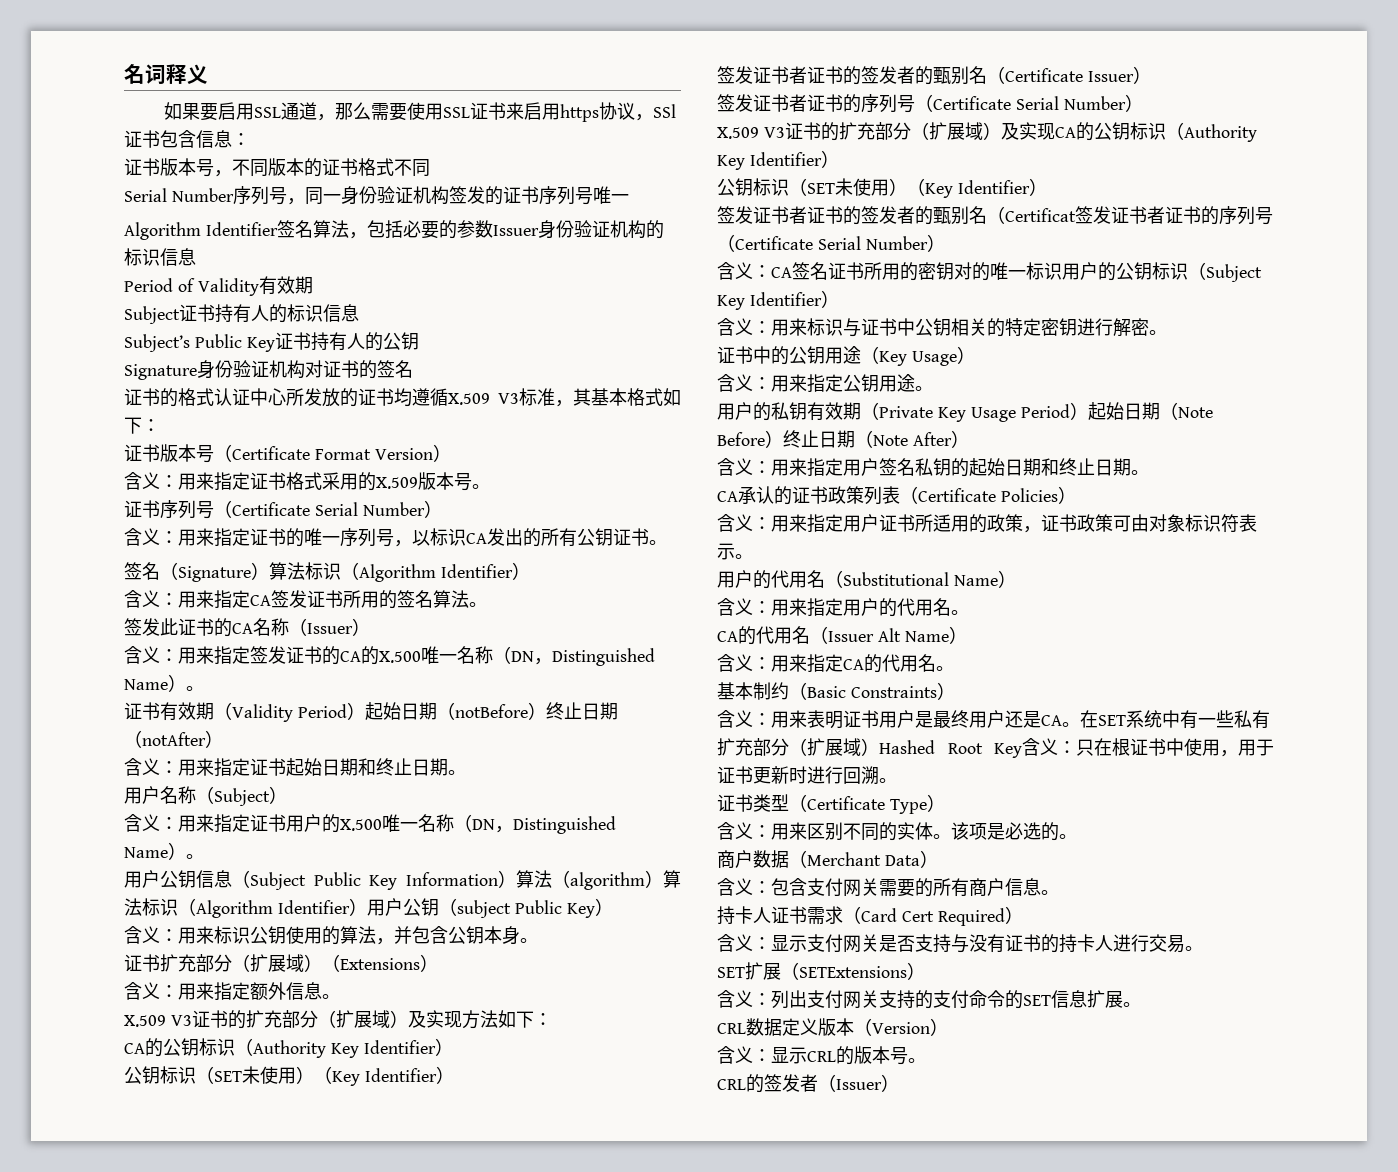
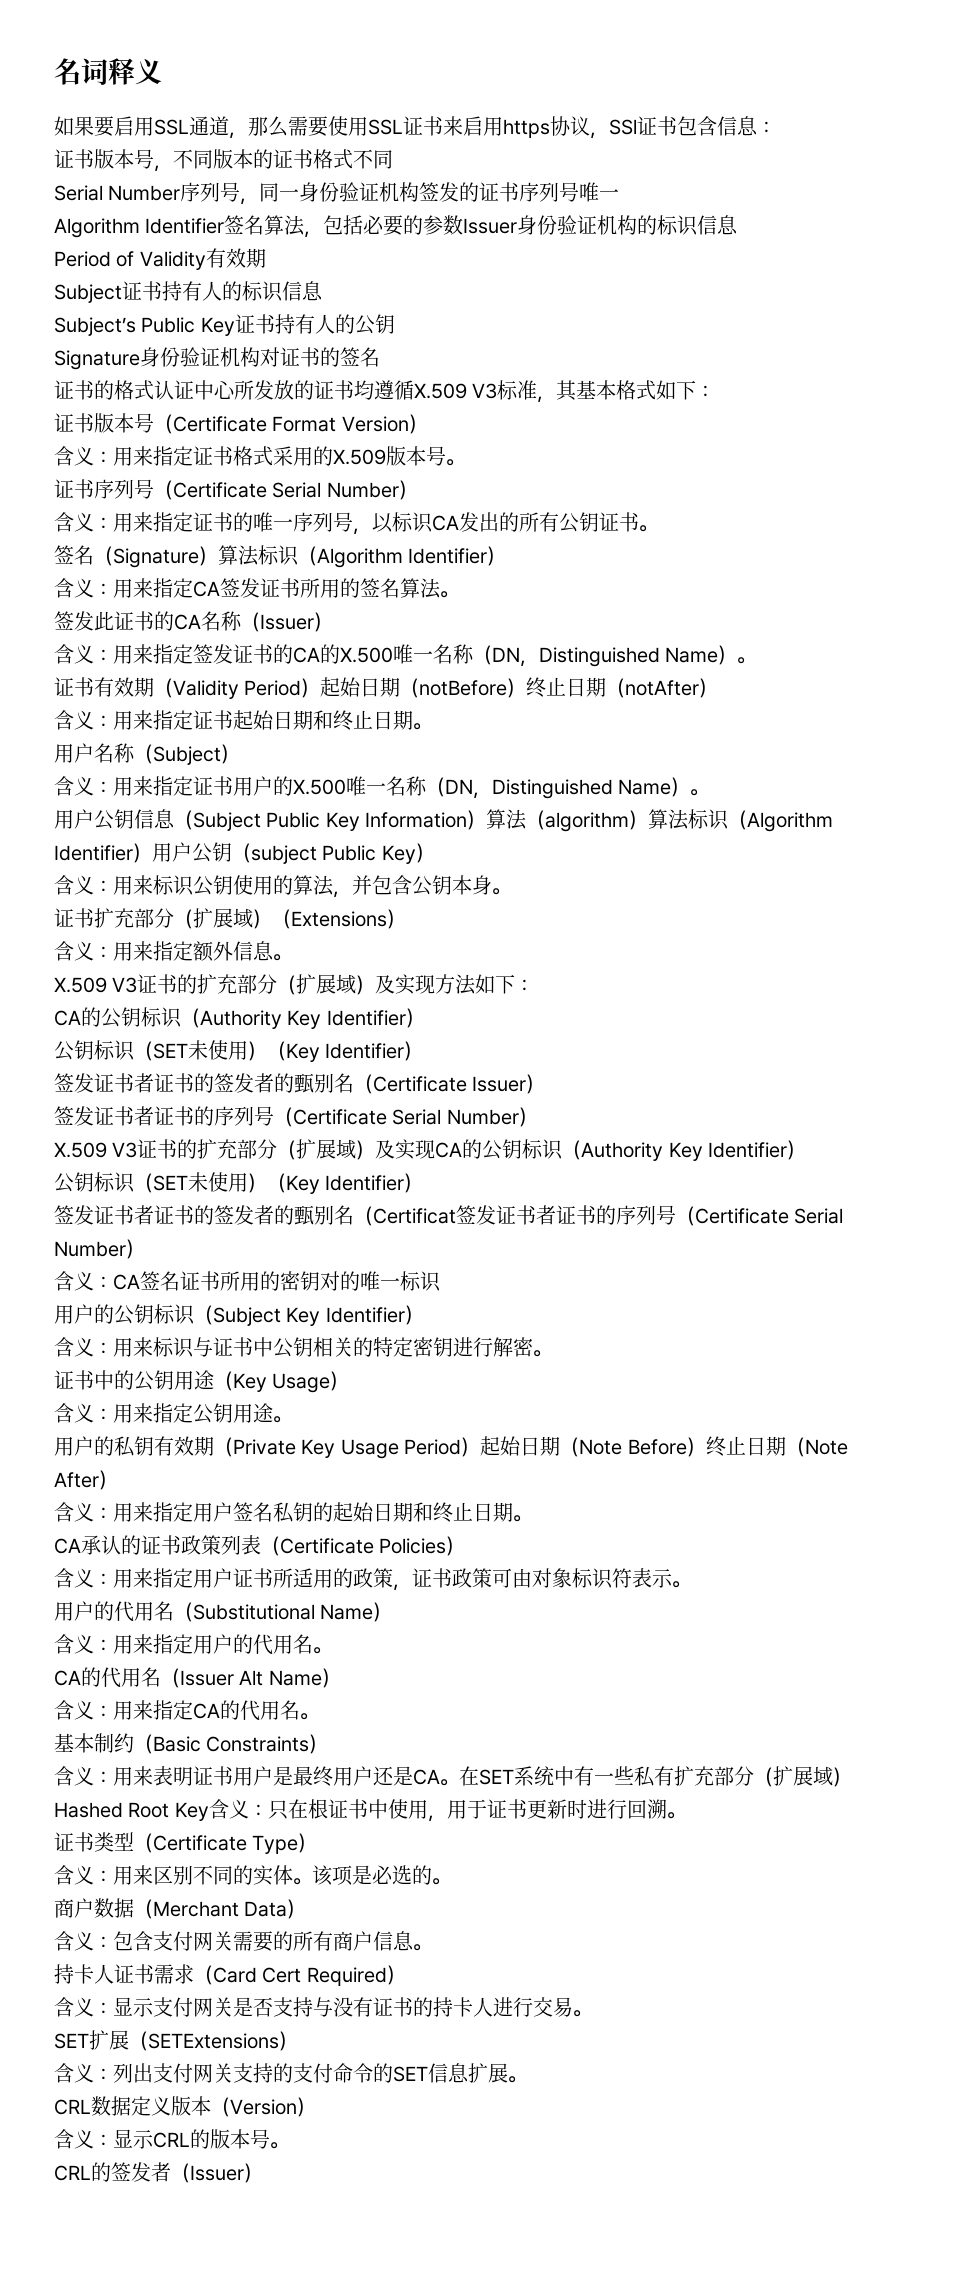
- 含义：CA签名证书所用的密钥对的唯一标识用户的公钥标识（Subject Key Identifier）
+ 含义：CA签名证书所用的密钥对的唯一标识
+ 用户的公钥标识（Subject Key Identifier）

